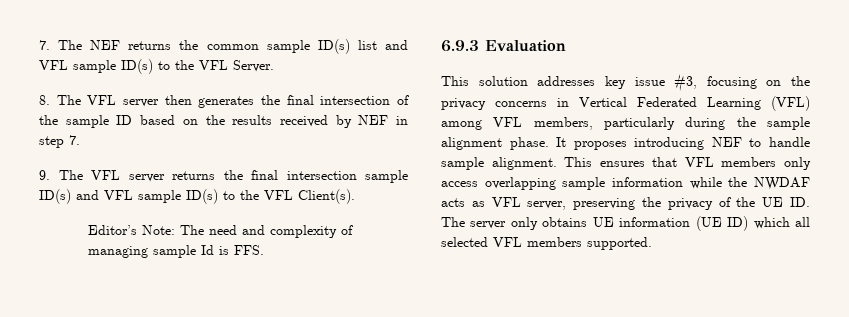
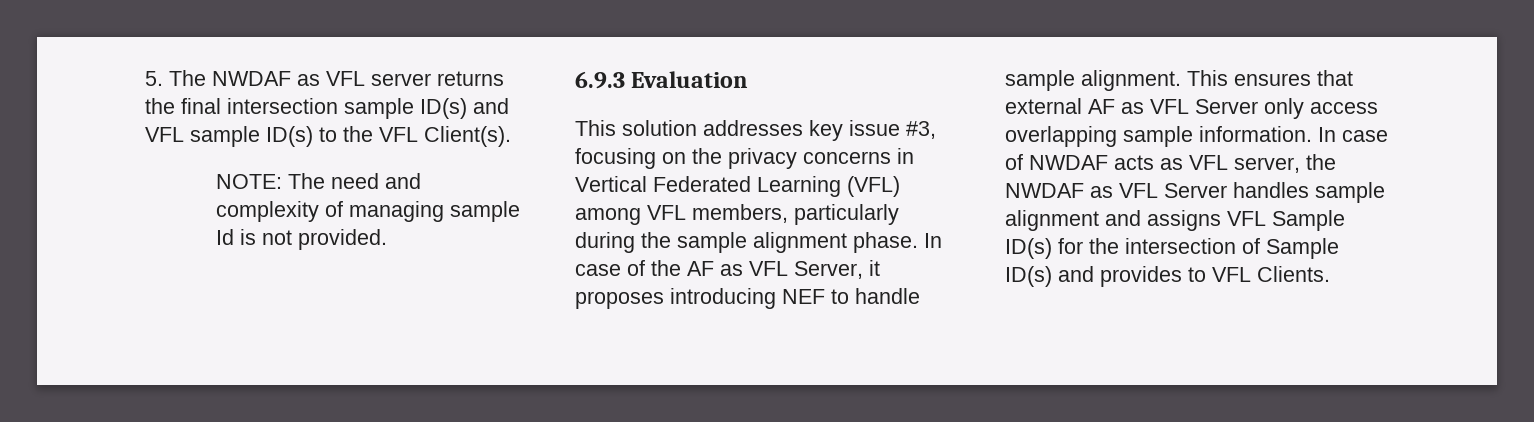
- 7. The NEF returns the common sample ID(s) list and VFL sample ID(s) to the VFL Server.
- 8. The VFL server then generates the final intersection of the sample ID based on the results received by NEF in step 7.
- 9. The VFL server returns the final intersection sample ID(s) and VFL sample ID(s) to the VFL Client(s).
+ 5. The NWDAF as VFL server returns the final intersection sample ID(s) and VFL sample ID(s) to the VFL Client(s).
- Editor’s Note: The need and complexity of managing sample Id is FFS.
+ NOTE: The need and complexity of managing sample Id is not provided.
- It proposes introducing NEF to handle sample alignment.
+ In case of the AF as VFL Server, it proposes introducing NEF to handle sample alignment.
- This ensures that VFL members only access overlapping sample information while the NWDAF acts as VFL server, preserving the privacy of the UE ID. The server only obtains UE information (UE ID) which all selected VFL members supported.
+ This ensures that external AF as VFL Server only access overlapping sample information. In case of NWDAF acts as VFL server, the NWDAF as VFL Server handles sample alignment and assigns VFL Sample ID(s) for the intersection of Sample ID(s) and provides to VFL Clients.

